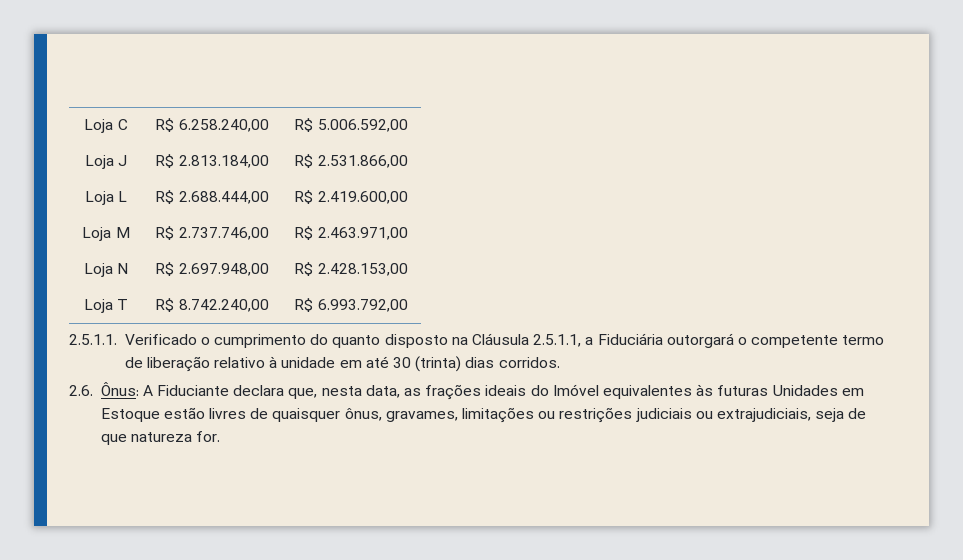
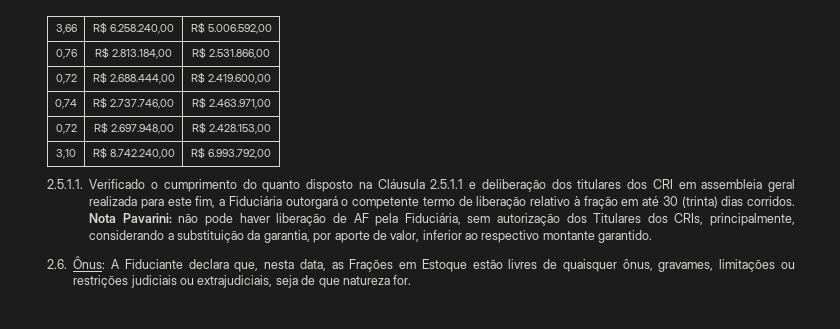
- Loja C | R$ 6.258.240,00 | R$ 5.006.592,00
+ 3,66 | R$ 6.258.240,00 | R$ 5.006.592,00
- Loja J | R$ 2.813.184,00 | R$ 2.531.866,00
+ 0,76 | R$ 2.813.184,00 | R$ 2.531.866,00
- Loja L | R$ 2.688.444,00 | R$ 2.419.600,00
+ 0,72 | R$ 2.688.444,00 | R$ 2.419.600,00
- Loja M | R$ 2.737.746,00 | R$ 2.463.971,00
+ 0,74 | R$ 2.737.746,00 | R$ 2.463.971,00
- Loja N | R$ 2.697.948,00 | R$ 2.428.153,00
+ 0,72 | R$ 2.697.948,00 | R$ 2.428.153,00
- Loja T | R$ 8.742.240,00 | R$ 6.993.792,00
+ 3,10 | R$ 8.742.240,00 | R$ 6.993.792,00
- 2.5.1.1. Verificado o cumprimento do quanto disposto na Cláusula 2.5.1.1, a Fiduciária outorgará o competente termo de liberação relativo à unidade em até 30 (trinta) dias corridos.
+ 2.5.1.1. Verificado o cumprimento do quanto disposto na Cláusula 2.5.1.1 e deliberação dos titulares dos CRI em assembleia geral realizada para este fim, a Fiduciária outorgará o competente termo de liberação relativo à fração em até 30 (trinta) dias corridos. Nota Pavarini: não pode haver liberação de AF pela Fiduciária, sem autorização dos Titulares dos CRIs, principalmente, considerando a substituição da garantia, por aporte de valor, inferior ao respectivo montante garantido.
- 2.6. Ônus: A Fiduciante declara que, nesta data, as frações ideais do Imóvel equivalentes às futuras Unidades em Estoque estão livres de quaisquer ônus, gravames, limitações ou restrições judiciais ou extrajudiciais, seja de que natureza for.
+ 2.6. Ônus: A Fiduciante declara que, nesta data, as Frações em Estoque estão livres de quaisquer ônus, gravames, limitações ou restrições judiciais ou extrajudiciais, seja de que natureza for.

